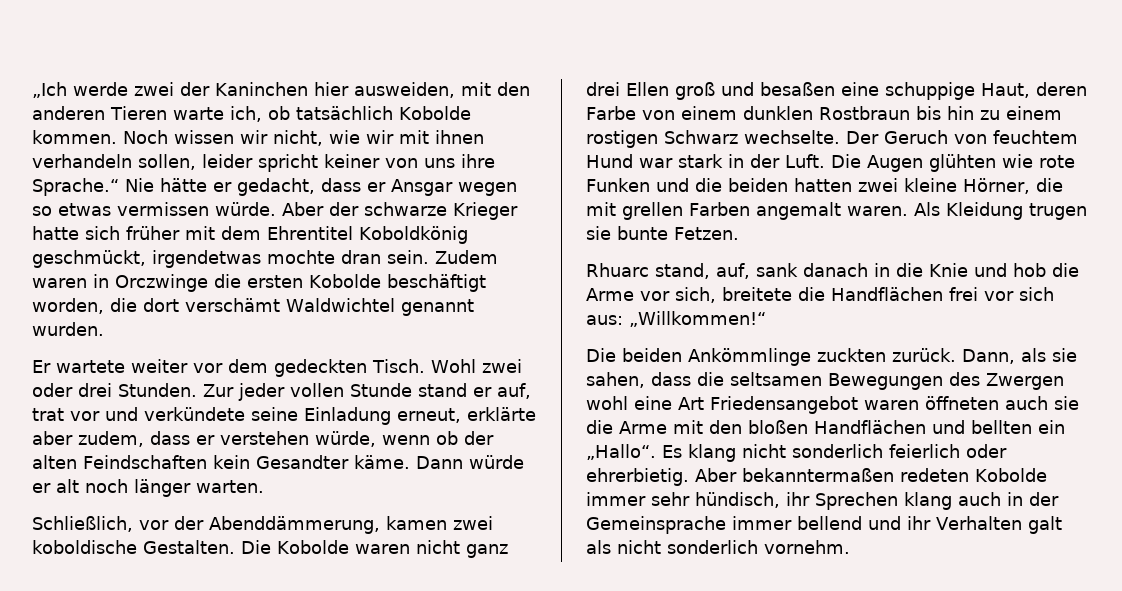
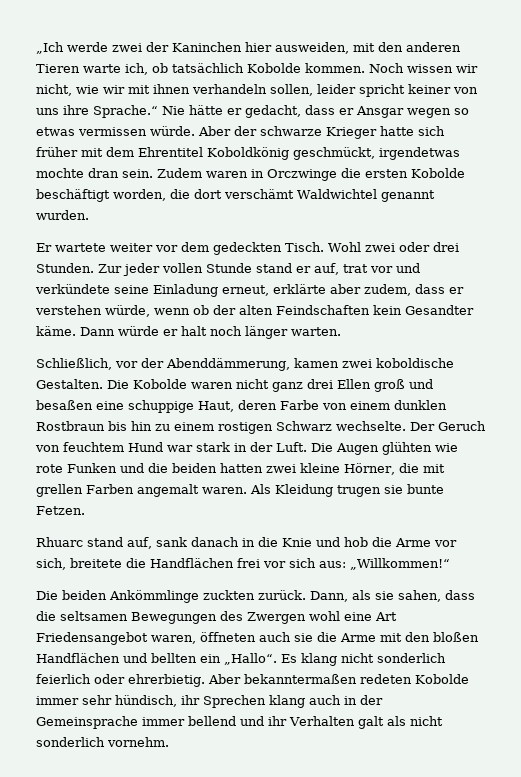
- Dann würde er alt noch länger warten.
+ Dann würde er halt noch länger warten.
- Rhuarc stand, auf, sank danach in die Knie und hob die Arme vor sich, breitete die Handflächen frei vor sich aus: „Willkommen!“
+ Rhuarc stand auf, sank danach in die Knie und hob die Arme vor sich, breitete die Handflächen frei vor sich aus: „Willkommen!“
- Dann, als sie sahen, dass die seltsamen Bewegungen des Zwergen wohl eine Art Friedensangebot waren öffneten auch sie die Arme mit den bloßen Handflächen und bellten ein „Hallo“.
+ Dann, als sie sahen, dass die seltsamen Bewegungen des Zwergen wohl eine Art Friedensangebot waren, öffneten auch sie die Arme mit den bloßen Handflächen und bellten ein „Hallo“.

